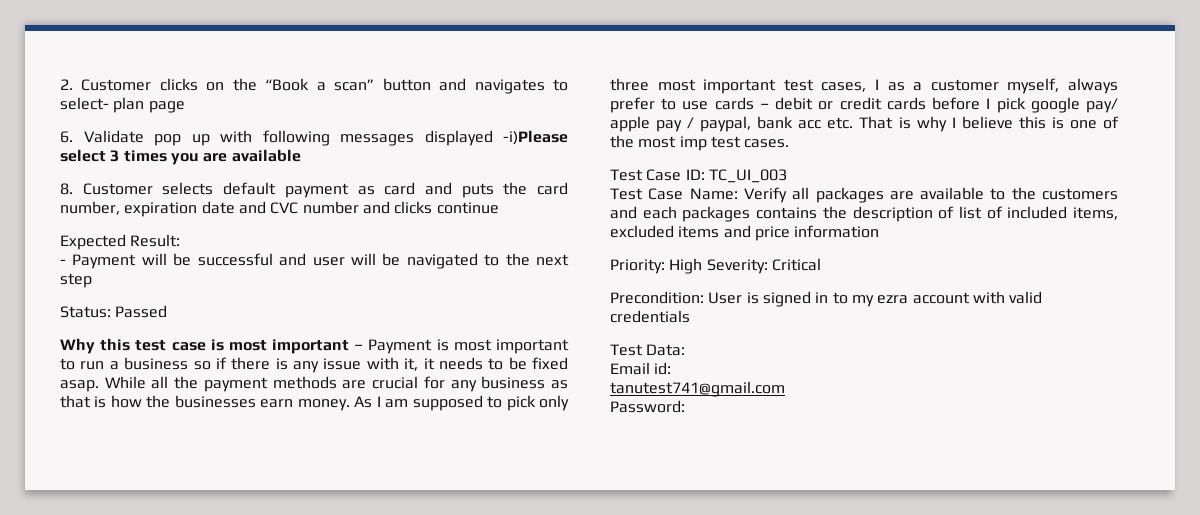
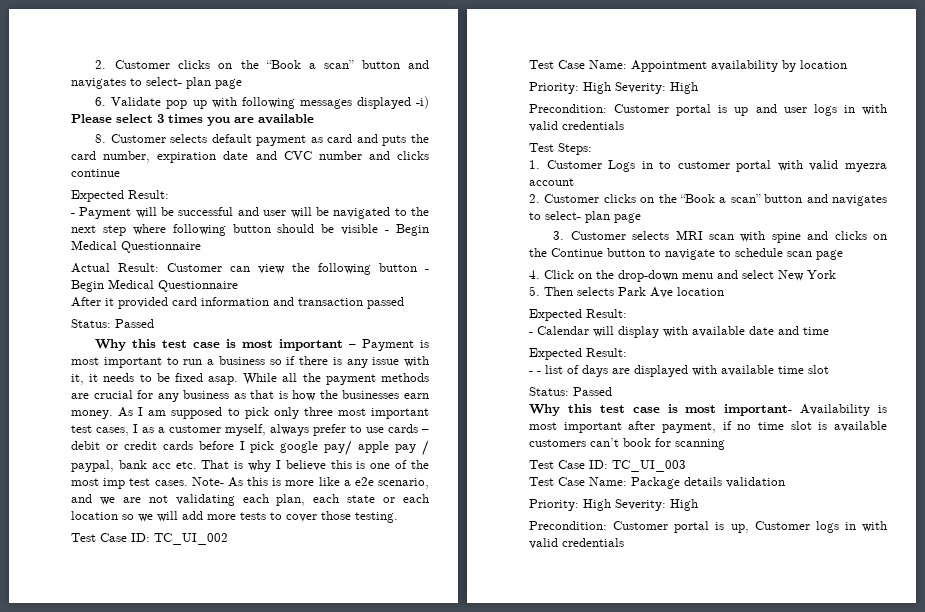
- 6. Validate pop up with following messages displayed -i)Please select 3 times you are available
+ 6. Validate pop up with following messages displayed -i) Please select 3 times you are available
- - Payment will be successful and user will be navigated to the next step
+ - Payment will be successful and user will be navigated to the next step where following button should be visible - Begin Medical Questionnaire
+ Actual Result: Customer can view the following button - Begin Medical Questionnaire
+ After it provided card information and transaction passed
+ Note- As this is more like a e2e scenario, and we are not validating each plan, each state or each location so we will add more tests to cover those testing.
+ Test Case ID: TC_UI_002
+ Test Case Name: Appointment availability by location
+ Priority: High Severity: High
+ Precondition: Customer portal is up and user logs in with valid credentials
+ Test Steps:
+ 1. Customer Logs in to customer portal with valid myezra account
+ 2. Customer clicks on the “Book a scan” button and navigates to select- plan page
+ 3. Customer selects MRI scan with spine and clicks on the Continue button to navigate to schedule scan page
+ 4. Click on the drop-down menu and select New York
+ 5. Then selects Park Ave location
+ Expected Result:
+ - Calendar will display with available date and time
+ Expected Result:
+ - - list of days are displayed with available time slot
+ Status: Passed
+ Why this test case is most important- Availability is most important after payment, if no time slot is available customers can’t book for scanning
- Test Case Name: Verify all packages are available to the customers and each packages contains the description of list of included items, excluded items and price information
- Priority: High Severity: Critical
- Precondition: User is signed in to my ezra account with valid credentials
- Test Data:
- Email id:
- tanutest741@gmail.com
- Password:
+ Test Case Name: Package details validation
+ Priority: High Severity: High
+ Precondition: Customer portal is up, Customer logs in with valid credentials

